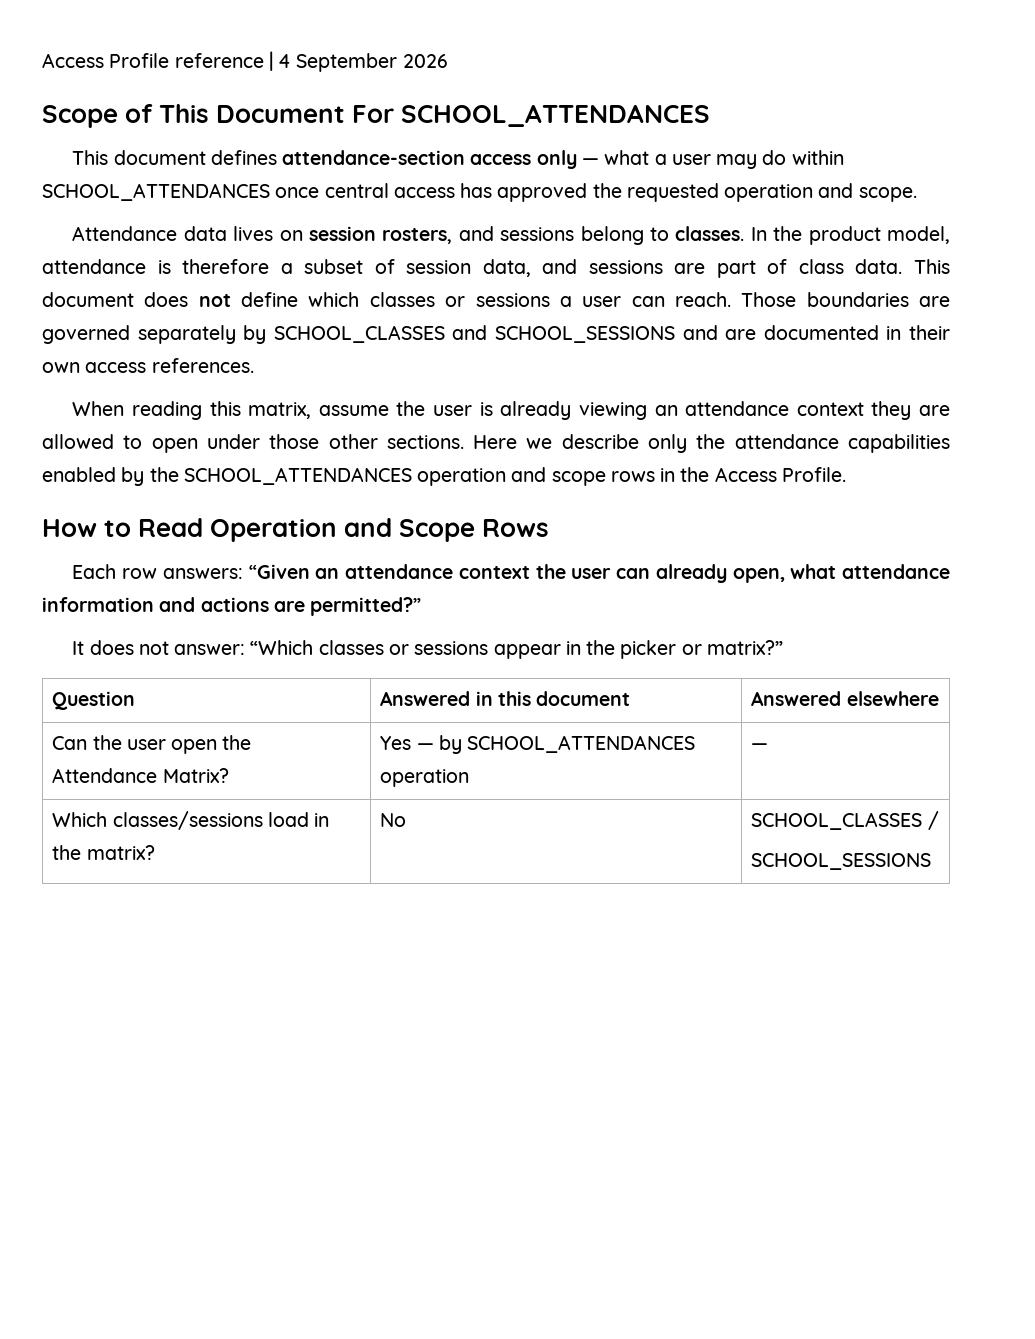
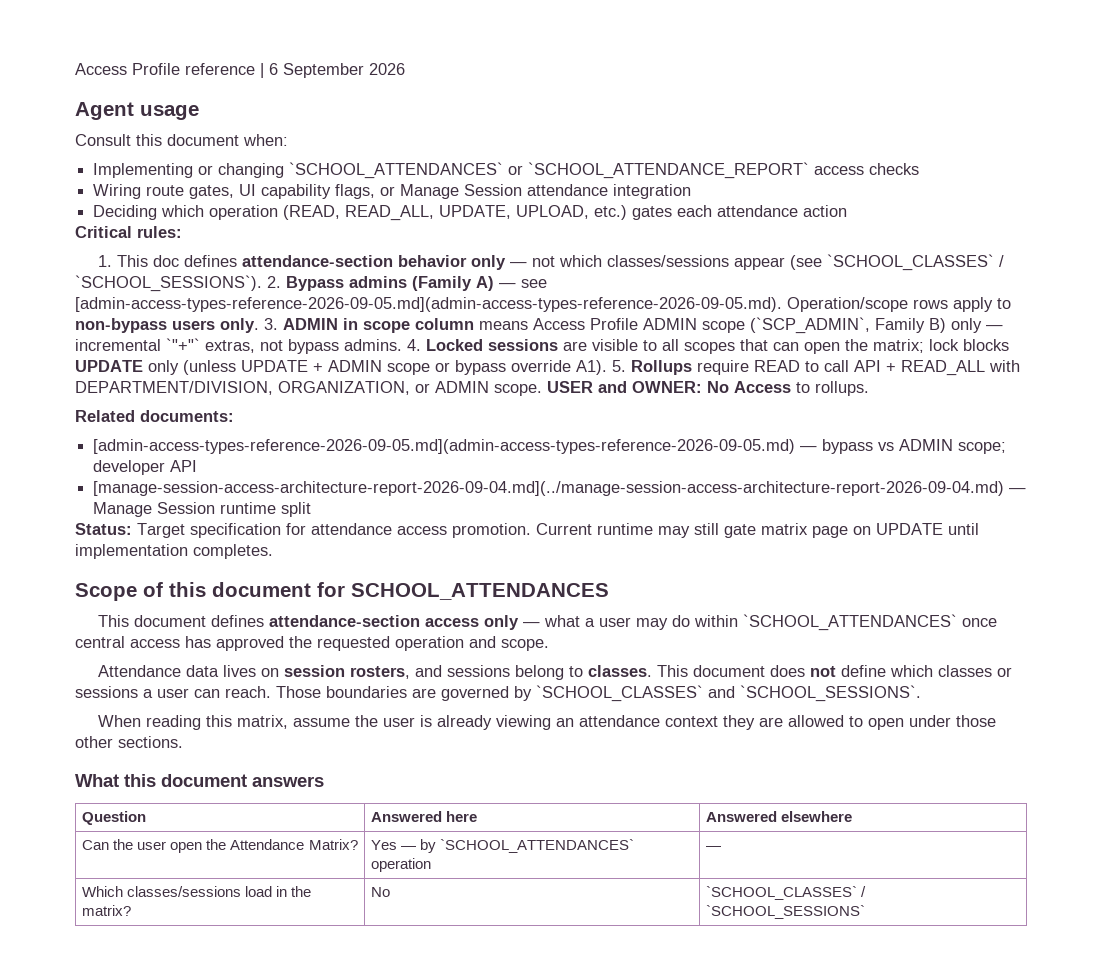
- Access Profile reference | 4 September 2026
+ Access Profile reference | 6 September 2026
+ Agent usage
+ Consult this document when:
+ Implementing or changing `SCHOOL_ATTENDANCES` or `SCHOOL_ATTENDANCE_REPORT` access checks
+ Wiring route gates, UI capability flags, or Manage Session attendance integration
+ Deciding which operation (READ, READ_ALL, UPDATE, UPLOAD, etc.) gates each attendance action
+ Critical rules:
+ 1. This doc defines attendance-section behavior only — not which classes/sessions appear (see `SCHOOL_CLASSES` / `SCHOOL_SESSIONS`). 2. Bypass admins (Family A) — see [admin-access-types-reference-2026-09-05.md](admin-access-types-reference-2026-09-05.md). Operation/scope rows apply to non-bypass users only. 3. ADMIN in scope column means Access Profile ADMIN scope (`SCP_ADMIN`, Family B) only — incremental `"+"` extras, not bypass admins. 4. Locked sessions are visible to all scopes that can open the matrix; lock blocks UPDATE only (unless UPDATE + ADMIN scope or bypass override A1). 5. Rollups require READ to call API + READ_ALL with DEPARTMENT/DIVISION, ORGANIZATION, or ADMIN scope. USER and OWNER: No Access to rollups.
+ Related documents:
+ [admin-access-types-reference-2026-09-05.md](admin-access-types-reference-2026-09-05.md) — bypass vs ADMIN scope; developer API
+ [manage-session-access-architecture-report-2026-09-04.md](../manage-session-access-architecture-report-2026-09-04.md) — Manage Session runtime split
+ Status: Target specification for attendance access promotion. Current runtime may still gate matrix page on UPDATE until implementation completes.
- Scope of This Document For SCHOOL_ATTENDANCES
+ Scope of this document for SCHOOL_ATTENDANCES
- This document defines attendance-section access only — what a user may do within SCHOOL_ATTENDANCES once central access has approved the requested operation and scope.
+ This document defines attendance-section access only — what a user may do within `SCHOOL_ATTENDANCES` once central access has approved the requested operation and scope.
- In the product model, attendance is therefore a subset of session data, and sessions are part of class data.
- Those boundaries are governed separately by SCHOOL_CLASSES and SCHOOL_SESSIONS and are documented in their own access references.
+ Those boundaries are governed by `SCHOOL_CLASSES` and `SCHOOL_SESSIONS`.
- When reading this matrix, assume the user is already viewing an attendance context they are allowed to open under those other sections. Here we describe only the attendance capabilities enabled by the SCHOOL_ATTENDANCES operation and scope rows in the Access Profile.
- How to Read Operation and Scope Rows
- Each row answers: “Given an attendance context the user can already open, what attendance information and actions are permitted?”
- It does not answer: “Which classes or sessions appear in the picker or matrix?”
+ When reading this matrix, assume the user is already viewing an attendance context they are allowed to open under those other sections.
+ What this document answers
- Question | Answered in this document | Answered elsewhere
+ Question | Answered here | Answered elsewhere
- Can the user open the Attendance Matrix? | Yes — by SCHOOL_ATTENDANCES operation | —
+ Can the user open the Attendance Matrix? | Yes — by `SCHOOL_ATTENDANCES` operation | —
- Which classes/sessions load in the matrix? | No | SCHOOL_CLASSES /
- SCHOOL_SESSIONS
+ Which classes/sessions load in the matrix? | No | `SCHOOL_CLASSES` / `SCHOOL_SESSIONS`

